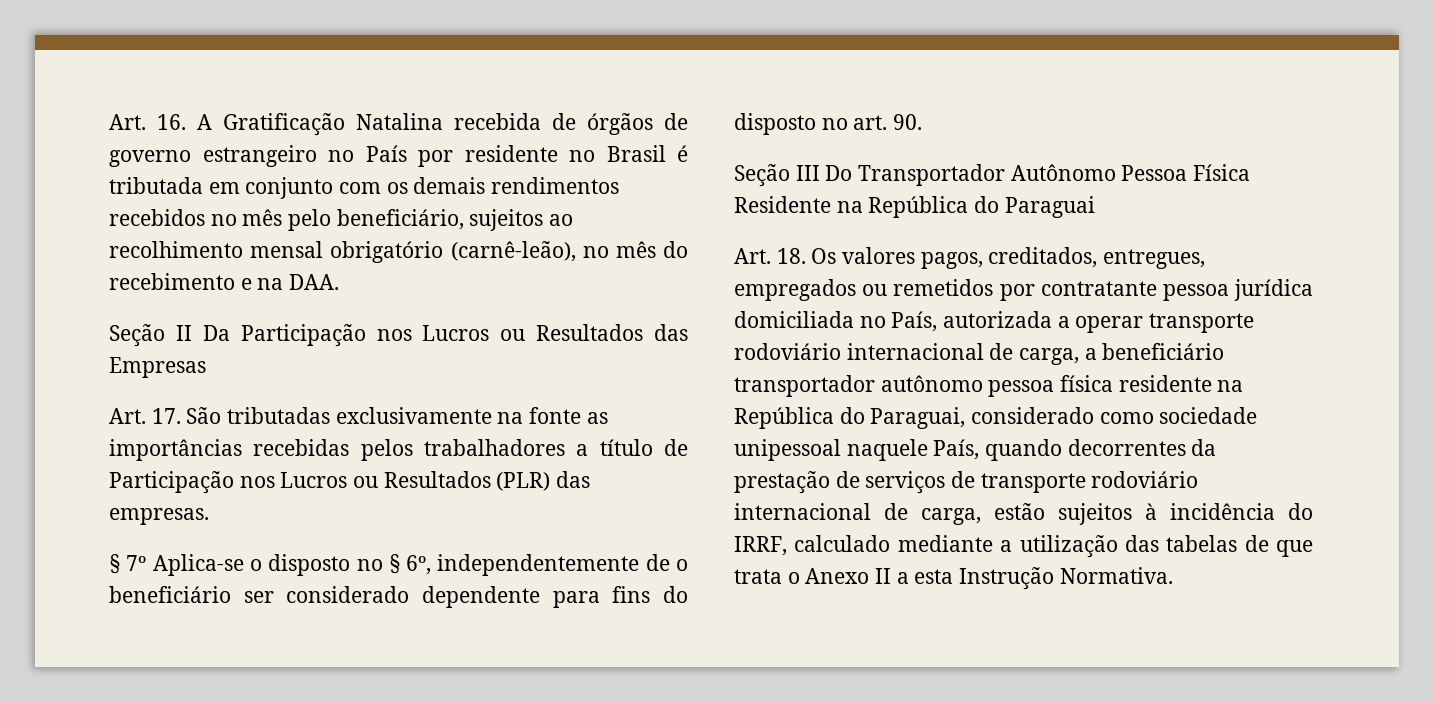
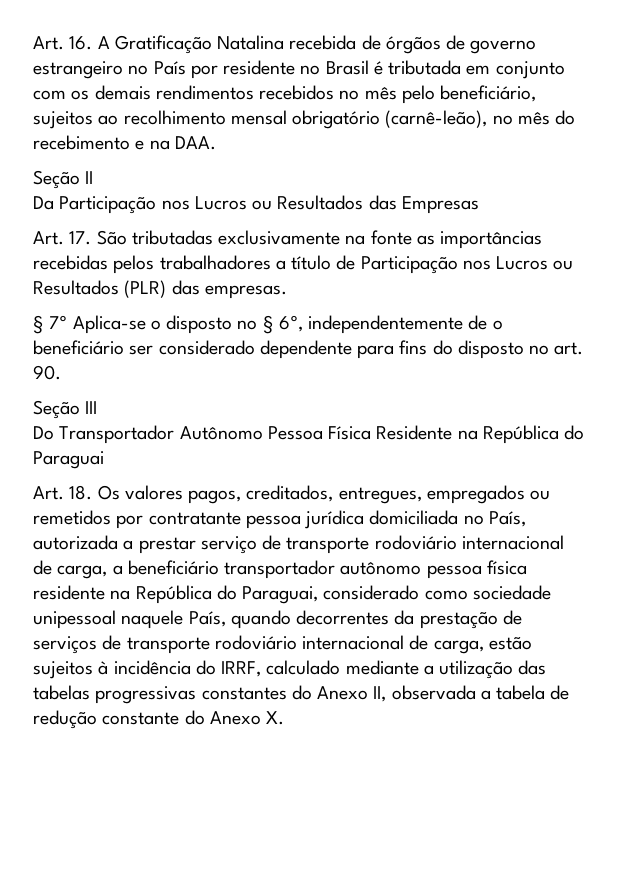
- Seção II Da Participação nos Lucros ou Resultados das Empresas
+ Seção II
+ Da Participação nos Lucros ou Resultados das Empresas
- Seção III Do Transportador Autônomo Pessoa Física Residente na República do Paraguai
+ Seção III
+ Do Transportador Autônomo Pessoa Física Residente na República do Paraguai
- Art. 18. Os valores pagos, creditados, entregues, empregados ou remetidos por contratante pessoa jurídica domiciliada no País, autorizada a operar transporte rodoviário internacional de carga, a beneficiário transportador autônomo pessoa física residente na República do Paraguai, considerado como sociedade unipessoal naquele País, quando decorrentes da prestação de serviços de transporte rodoviário internacional de carga, estão sujeitos à incidência do IRRF, calculado mediante a utilização das tabelas de que trata o Anexo II a esta Instrução Normativa.
+ Art. 18. Os valores pagos, creditados, entregues, empregados ou remetidos por contratante pessoa jurídica domiciliada no País, autorizada a prestar serviço de transporte rodoviário internacional de carga, a beneficiário transportador autônomo pessoa física residente na República do Paraguai, considerado como sociedade unipessoal naquele País, quando decorrentes da prestação de serviços de transporte rodoviário internacional de carga, estão sujeitos à incidência do IRRF, calculado mediante a utilização das tabelas progressivas constantes do Anexo II, observada a tabela de redução constante do Anexo X.

